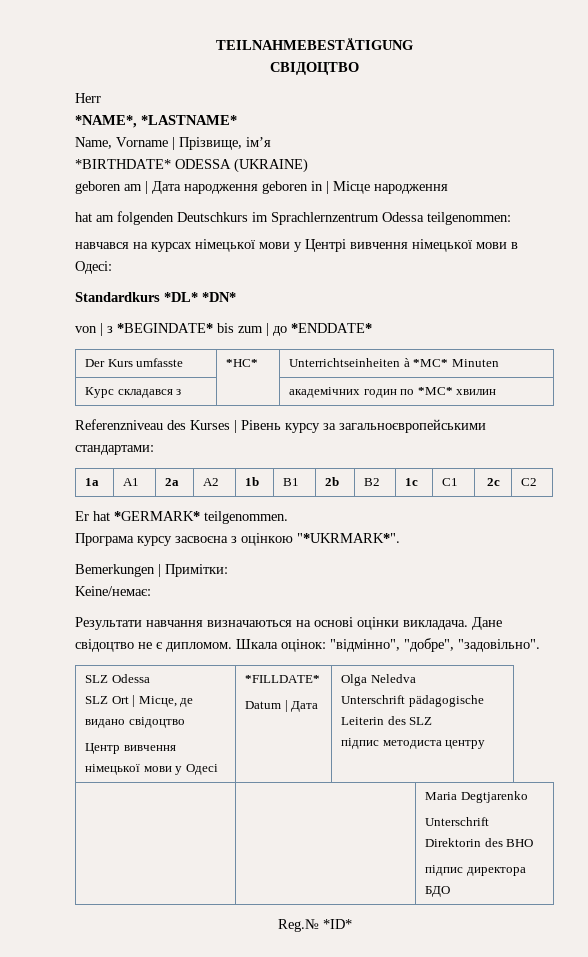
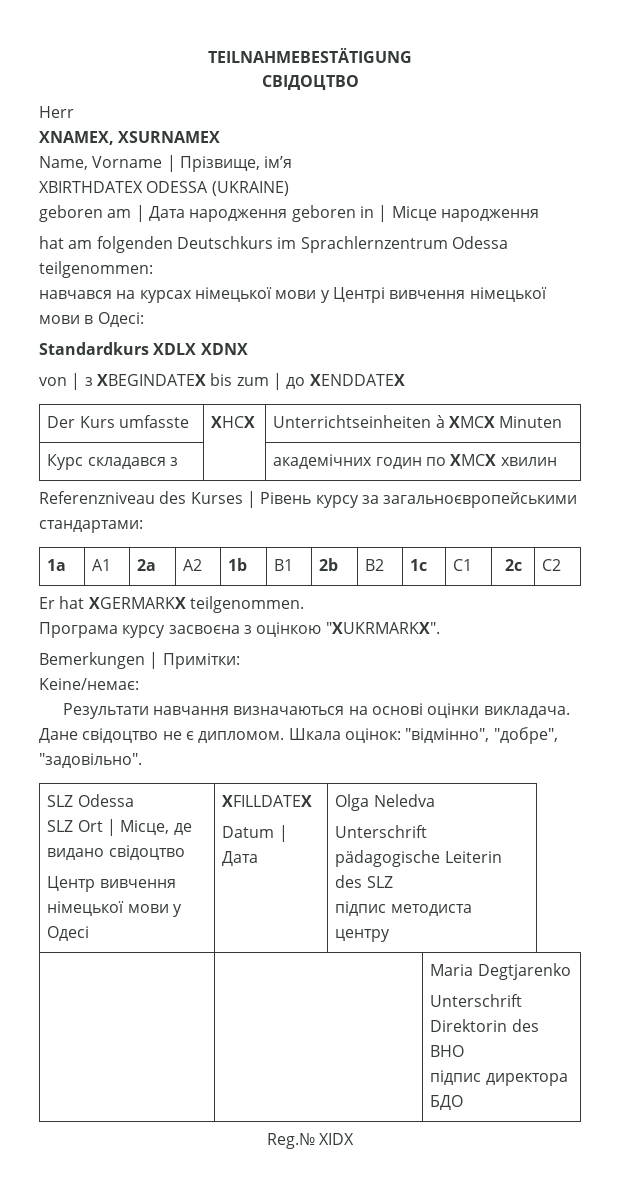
- *NAME*, *LASTNAME*
+ XNAMEX, XSURNAMEX
- *BIRTHDATE* ODESSA (UKRAINE)
+ XBIRTHDATEX ODESSA (UKRAINE)
- Standardkurs *DL* *DN*
+ Standardkurs XDLX XDNX
- von | з *BEGINDATE* bis zum | до *ENDDATE*
+ von | з XBEGINDATEX bis zum | до XENDDATEX
- Der Kurs umfasste | *HC* | Unterrichtseinheiten à *MC* Minuten
+ Der Kurs umfasste | XHCX | Unterrichtseinheiten à XMCX Minuten
- Курс складався з | | академічних годин по *MC* хвилин
+ Курс складався з | | академічних годин по XMCX хвилин
- Er hat *GERMARK* teilgenommen.
+ Er hat XGERMARKX teilgenommen.
- Програма курсу засвоєна з оцінкою "*UKRMARK*".
+ Програма курсу засвоєна з оцінкою "XUKRMARKX".
  SLZ Odessa
  SLZ Ort | Місце, де видано свідоцтво
- Центр вивчення німецької мови у Одесі | *FILLDATE*
+ Центр вивчення німецької мови у Одесі | XFILLDATEX
- Reg.№ *ID*
+ Reg.№ XIDX

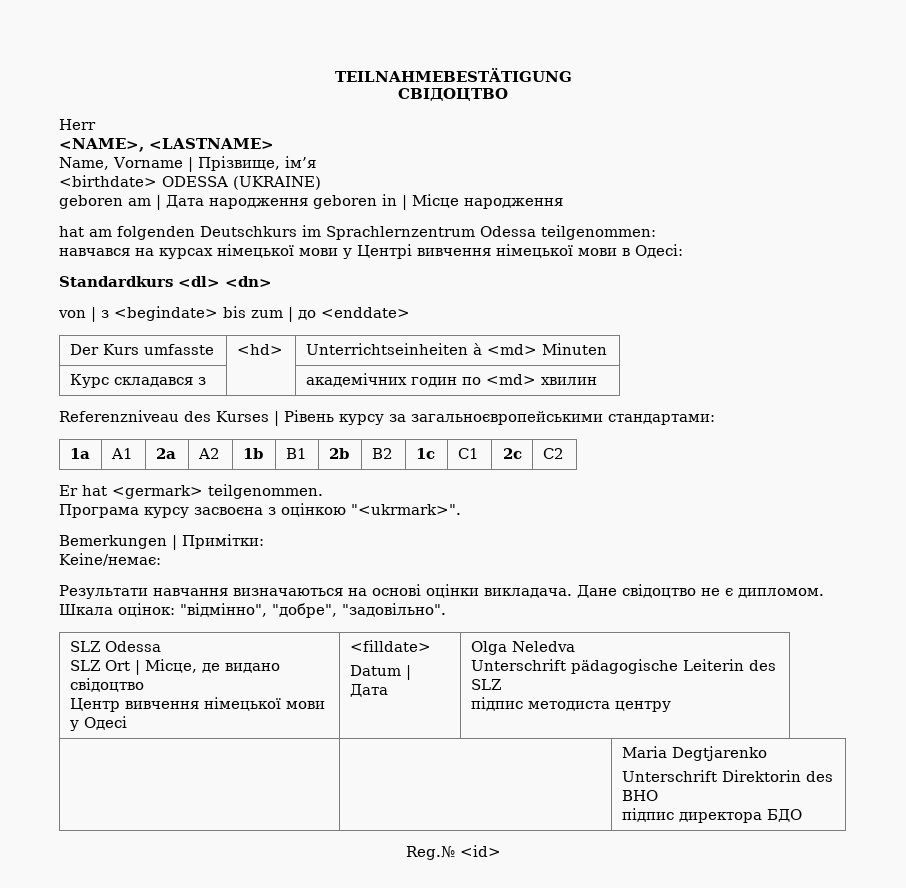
- XNAMEX, XSURNAMEX
+ <NAME>, <LASTNAME>
- XBIRTHDATEX ODESSA (UKRAINE)
+ <birthdate> ODESSA (UKRAINE)
- Standardkurs XDLX XDNX
+ Standardkurs <dl> <dn>
- von | з XBEGINDATEX bis zum | до XENDDATEX
+ von | з <begindate> bis zum | до <enddate>
- Der Kurs umfasste | XHCX | Unterrichtseinheiten à XMCX Minuten
+ Der Kurs umfasste | <hd> | Unterrichtseinheiten à <md> Minuten
- Курс складався з | | академічних годин по XMCX хвилин
+ Курс складався з | | академічних годин по <md> хвилин
- Er hat XGERMARKX teilgenommen.
+ Er hat <germark> teilgenommen.
- Програма курсу засвоєна з оцінкою "XUKRMARKX".
+ Програма курсу засвоєна з оцінкою "<ukrmark>".
  SLZ Odessa
  SLZ Ort | Місце, де видано свідоцтво
- Центр вивчення німецької мови у Одесі | XFILLDATEX
+ Центр вивчення німецької мови у Одесі | <filldate>
- Reg.№ XIDX
+ Reg.№ <id>

